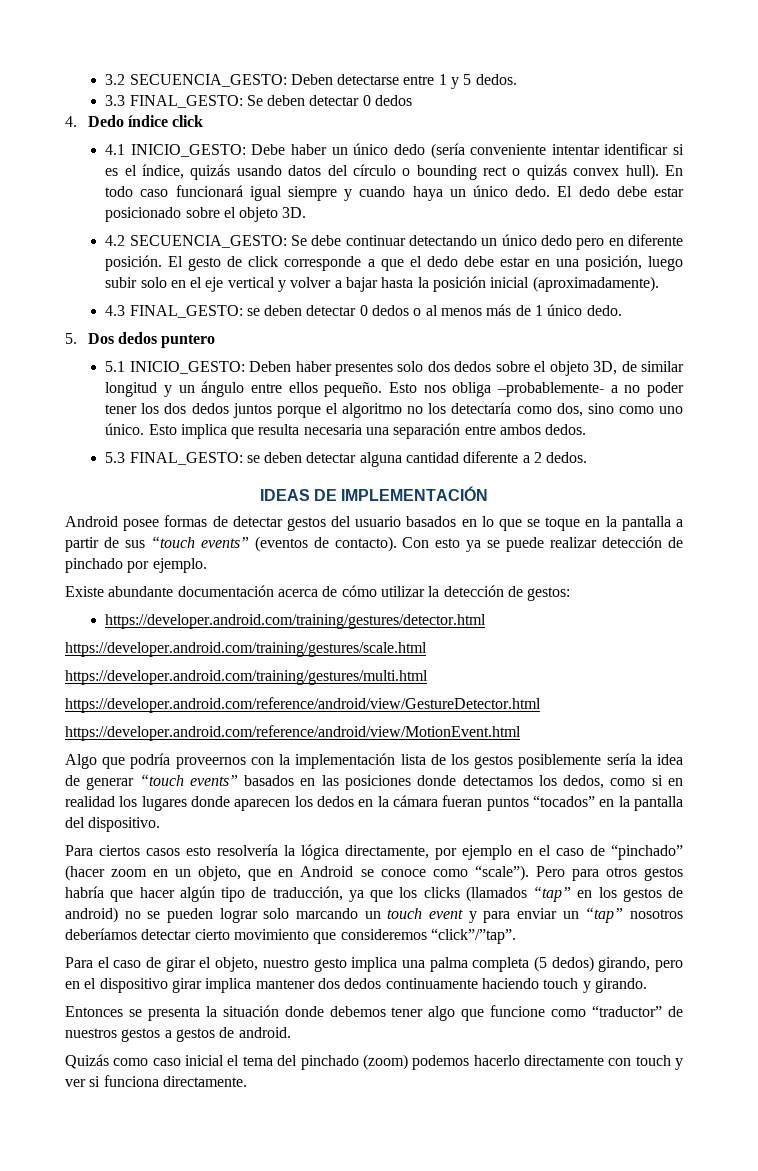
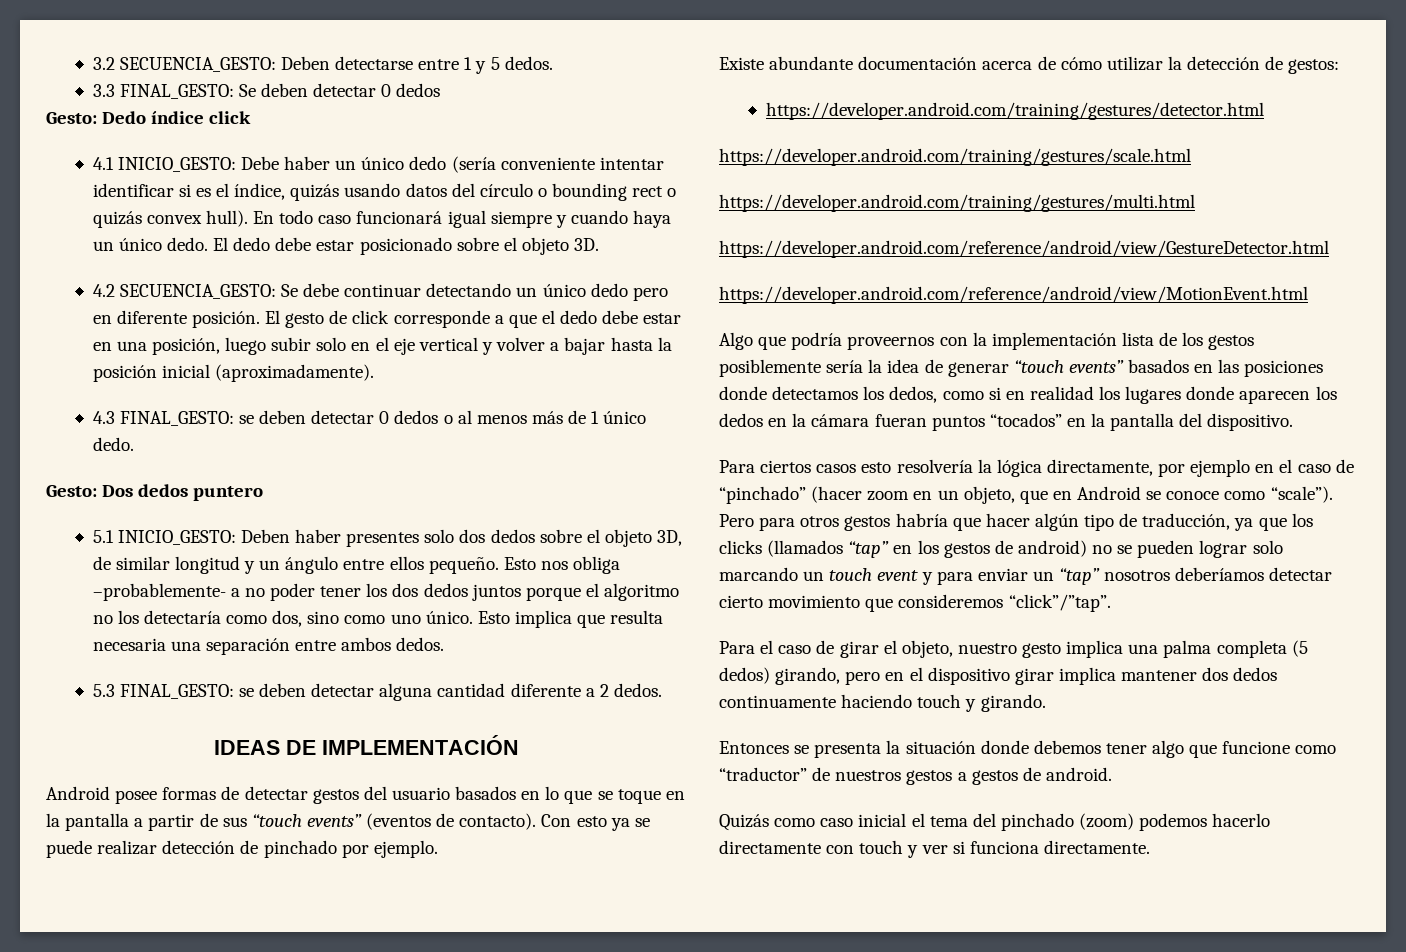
- 4. Dedo índice click
+ Gesto: Dedo índice click
- 5. Dos dedos puntero
+ Gesto: Dos dedos puntero

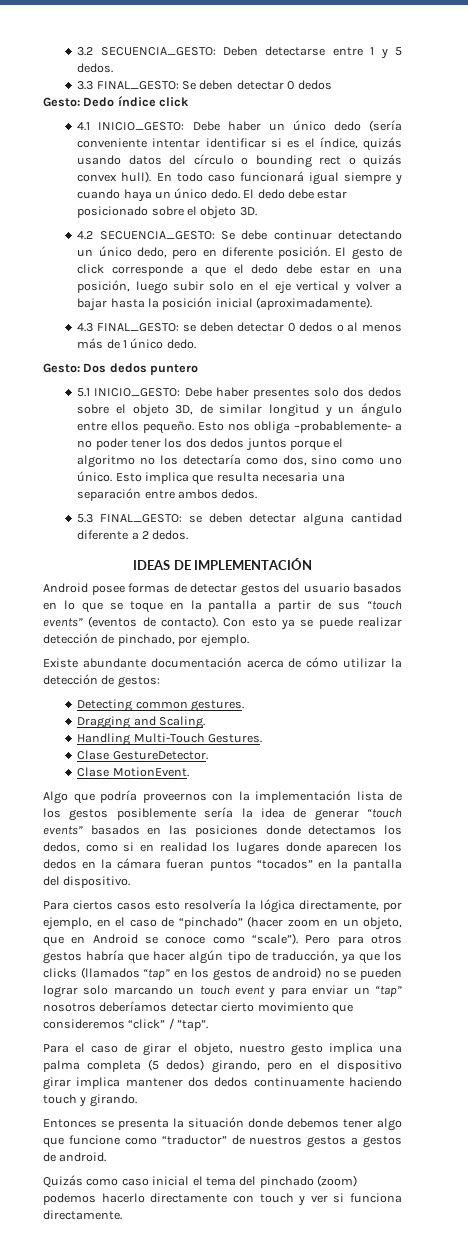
- 4.2 SECUENCIA_GESTO: Se debe continuar detectando un único dedo pero en diferente posición.
+ 4.2 SECUENCIA_GESTO: Se debe continuar detectando un único dedo, pero en diferente posición.
- 5.1 INICIO_GESTO: Deben haber presentes solo dos dedos sobre el objeto 3D, de similar longitud y un ángulo entre ellos pequeño.
+ 5.1 INICIO_GESTO: Debe haber presentes solo dos dedos sobre el objeto 3D, de similar longitud y un ángulo entre ellos pequeño.
- Con esto ya se puede realizar detección de pinchado por ejemplo.
+ Con esto ya se puede realizar detección de pinchado, por ejemplo.
- https://developer.android.com/training/gestures/detector.html
- https://developer.android.com/training/gestures/scale.html
- https://developer.android.com/training/gestures/multi.html
- https://developer.android.com/reference/android/view/GestureDetector.html
- https://developer.android.com/reference/android/view/MotionEvent.html
+ Detecting common gestures.
+ Dragging and Scaling.
+ Handling Multi-Touch Gestures.
+ Clase GestureDetector.
+ Clase MotionEvent.
- Para ciertos casos esto resolvería la lógica directamente, por ejemplo en el caso de “pinchado” (hacer zoom en un objeto, que en Android se conoce como “scale”).
+ Para ciertos casos esto resolvería la lógica directamente, por ejemplo, en el caso de “pinchado” (hacer zoom en un objeto, que en Android se conoce como “scale”).
- Pero para otros gestos habría que hacer algún tipo de traducción, ya que los clicks (llamados “tap” en los gestos de android) no se pueden lograr solo marcando un touch event y para enviar un “tap” nosotros deberíamos detectar cierto movimiento que consideremos “click”/”tap”.
+ Pero para otros gestos habría que hacer algún tipo de traducción, ya que los clicks (llamados “tap” en los gestos de android) no se pueden lograr solo marcando un touch event y para enviar un “tap” nosotros deberíamos detectar cierto movimiento que consideremos “click” / ”tap”.

